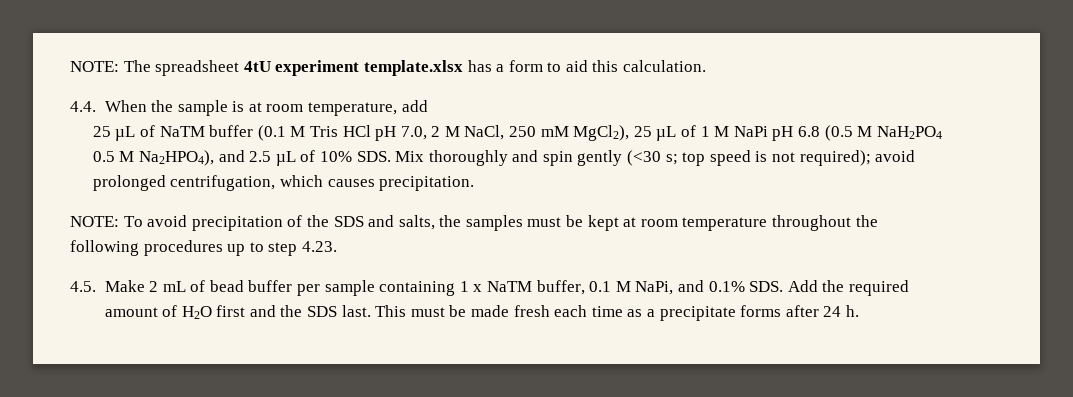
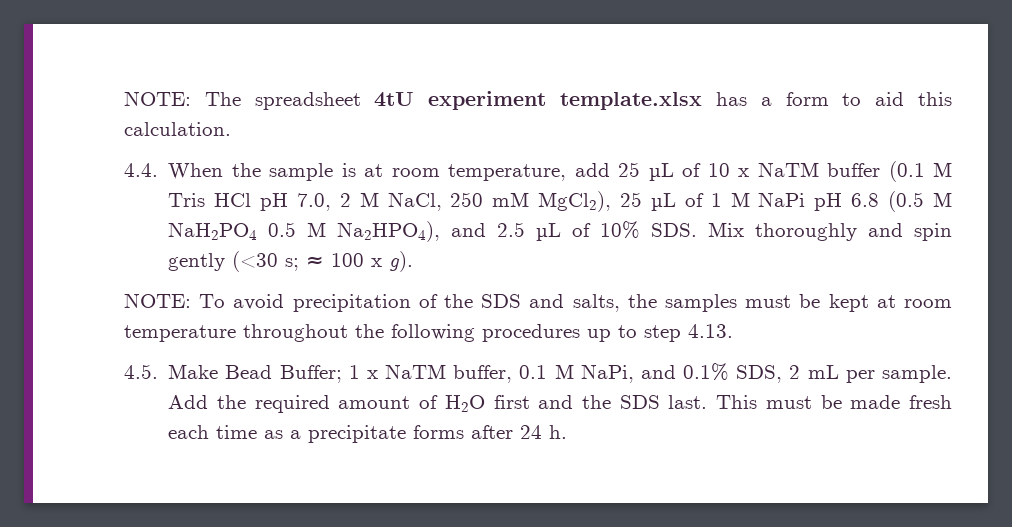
- 4.4. When the sample is at room temperature, add
- 25 µL of NaTM buffer (0.1 M Tris HCl pH 7.0, 2 M NaCl, 250 mM MgCl2), 25 µL of 1 M NaPi pH 6.8 (0.5 M NaH2PO4 0.5 M Na2HPO4), and 2.5 µL of 10% SDS. Mix thoroughly and spin gently (<30 s; top speed is not required); avoid prolonged centrifugation, which causes precipitation.
+ 4.4. When the sample is at room temperature, add 25 µL of 10 x NaTM buffer (0.1 M Tris HCl pH 7.0, 2 M NaCl, 250 mM MgCl2), 25 µL of 1 M NaPi pH 6.8 (0.5 M NaH2PO4 0.5 M Na2HPO4), and 2.5 µL of 10% SDS. Mix thoroughly and spin gently (<30 s; ≈ 100 x g).
- NOTE: To avoid precipitation of the SDS and salts, the samples must be kept at room temperature throughout the following procedures up to step 4.23.
+ NOTE: To avoid precipitation of the SDS and salts, the samples must be kept at room temperature throughout the following procedures up to step 4.13.
- 4.5. Make 2 mL of bead buffer per sample containing 1 x NaTM buffer, 0.1 M NaPi, and 0.1% SDS. Add the required amount of H2O first and the SDS last.
+ 4.5. Make Bead Buffer; 1 x NaTM buffer, 0.1 M NaPi, and 0.1% SDS, 2 mL per sample. Add the required amount of H2O first and the SDS last.

